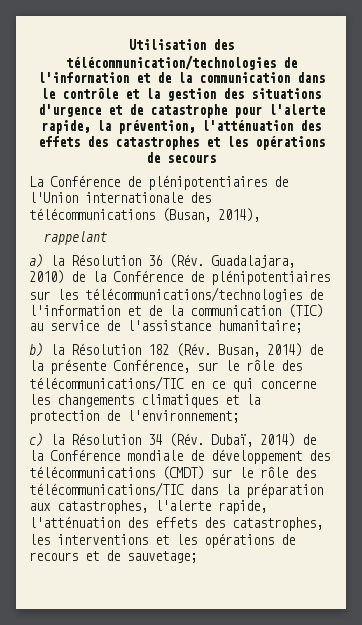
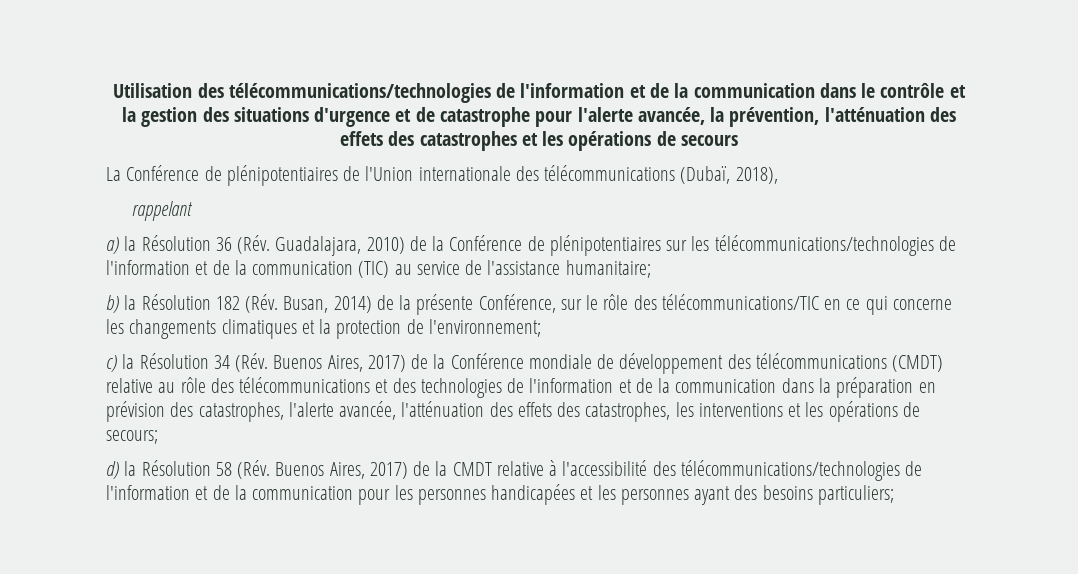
- Utilisation des télécommunication/technologies de l'information et de la communication dans le contrôle et la gestion des situations d'urgence et de catastrophe pour l'alerte rapide, la prévention, l'atténuation des effets des catastrophes et les opérations de secours
+ Utilisation des télécommunications/technologies de l'information et de la communication dans le contrôle et la gestion des situations d'urgence et de catastrophe pour l'alerte avancée, la prévention, l'atténuation des effets des catastrophes et les opérations de secours
- La Conférence de plénipotentiaires de l'Union internationale des télécommunications (Busan, 2014),
+ La Conférence de plénipotentiaires de l'Union internationale des télécommunications (Dubaï, 2018),
- c) la Résolution 34 (Rév. Dubaï, 2014) de la Conférence mondiale de développement des télécommunications (CMDT) sur le rôle des télécommunications/TIC dans la préparation aux catastrophes, l'alerte rapide, l'atténuation des effets des catastrophes, les interventions et les opérations de recours et de sauvetage;
+ c) la Résolution 34 (Rév. Buenos Aires, 2017) de la Conférence mondiale de développement des télécommunications (CMDT) relative au rôle des télécommunications et des technologies de l'information et de la communication dans la préparation en prévision des catastrophes, l'alerte avancée, l'atténuation des effets des catastrophes, les interventions et les opérations de secours;
+ d) la Résolution 58 (Rév. Buenos Aires, 2017) de la CMDT relative à l'accessibilité des télécommunications/technologies de l'information et de la communication pour les personnes handicapées et les personnes ayant des besoins particuliers;

